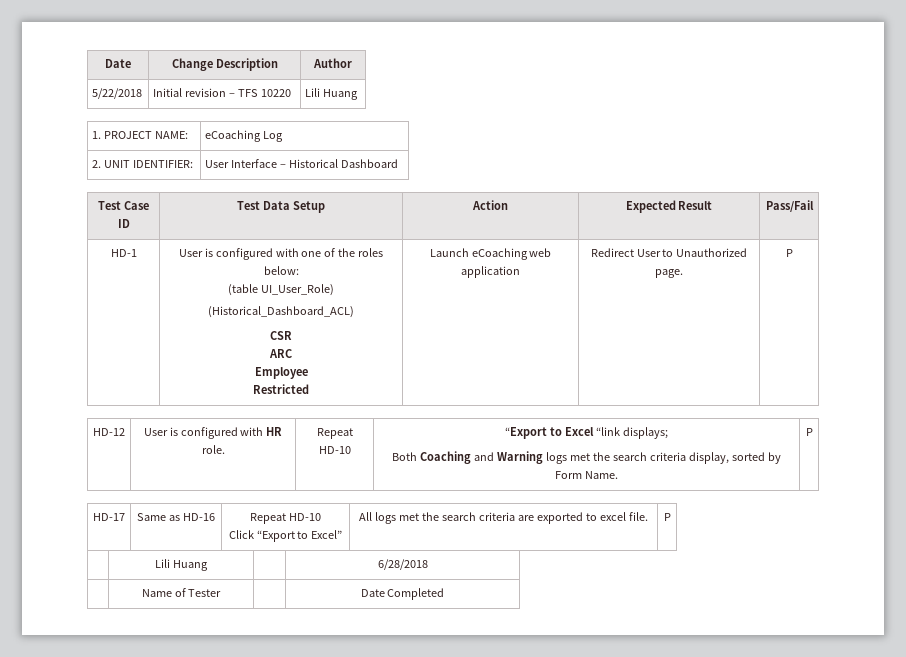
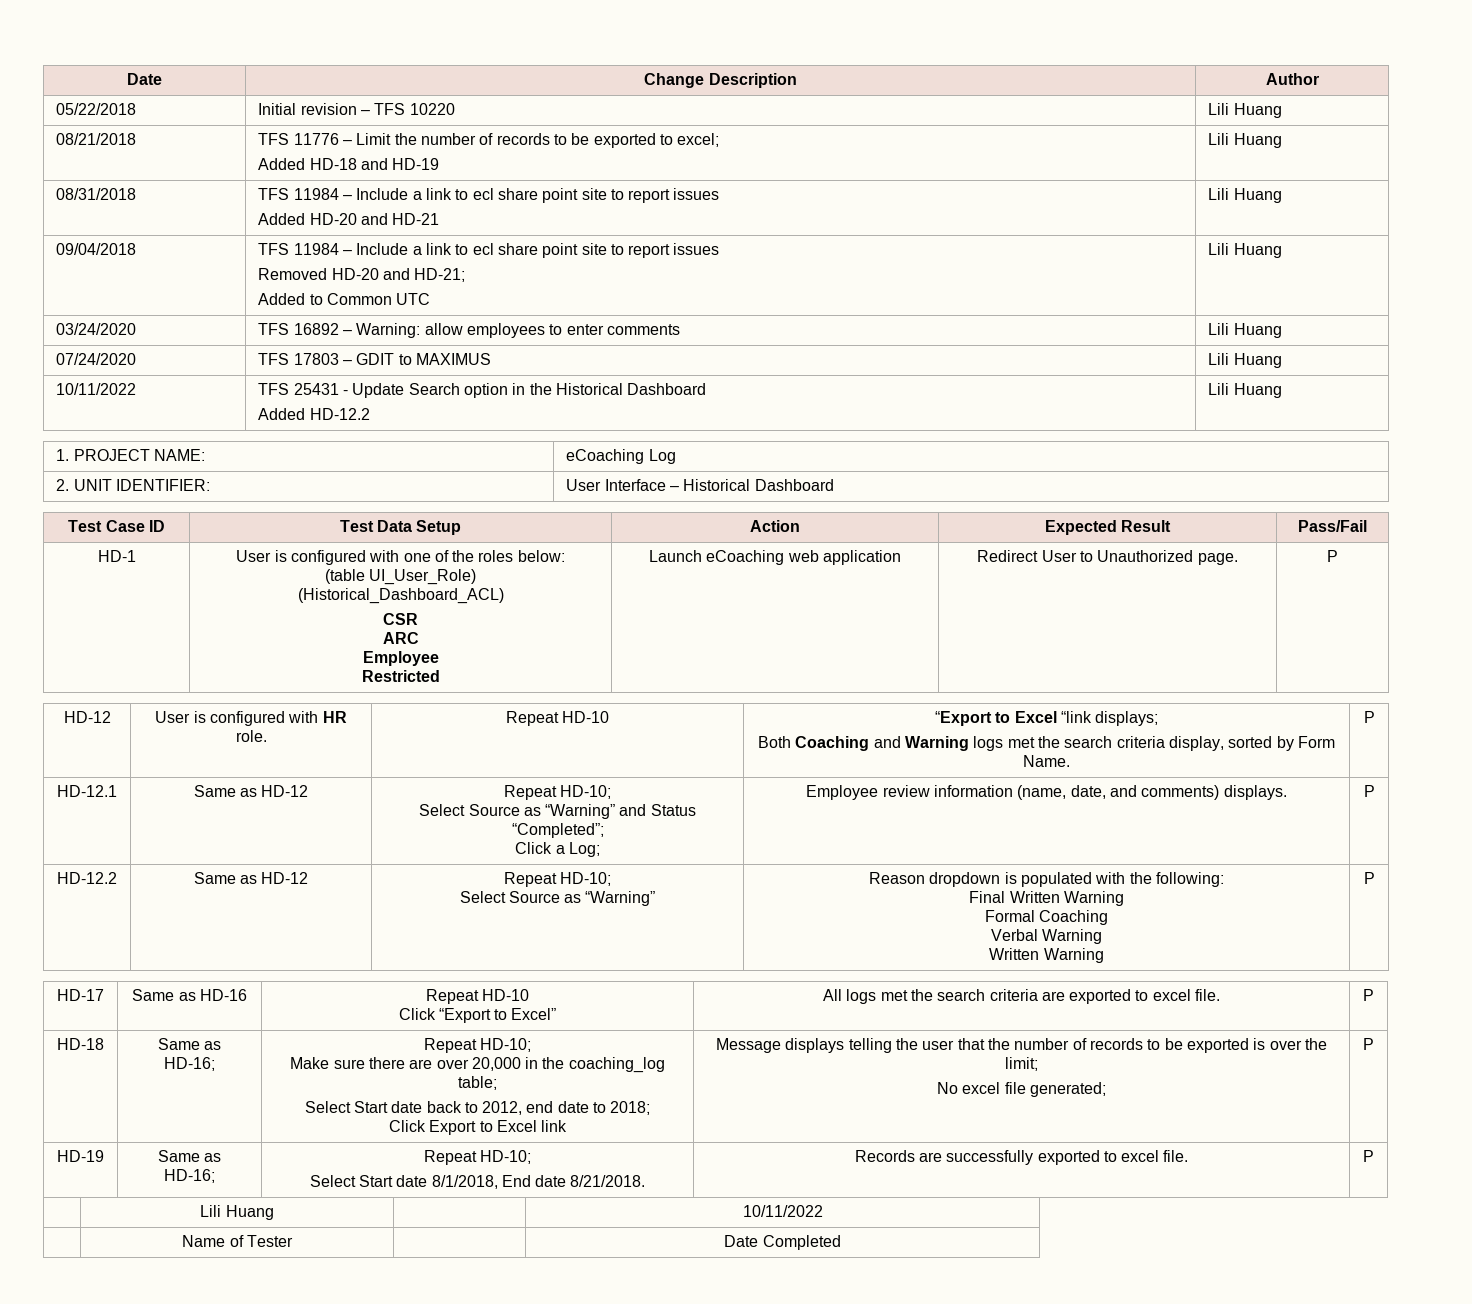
- 5/22/2018 | Initial revision – TFS 10220 | Lili Huang
+ 05/22/2018 | Initial revision – TFS 10220 | Lili Huang
+ 08/21/2018 | TFS 11776 – Limit the number of records to be exported to excel;
+ Added HD-18 and HD-19 | Lili Huang
+ 08/31/2018 | TFS 11984 – Include a link to ecl share point site to report issues
+ Added HD-20 and HD-21 | Lili Huang
+ 09/04/2018 | TFS 11984 – Include a link to ecl share point site to report issues
+ Removed HD-20 and HD-21;
+ Added to Common UTC | Lili Huang
+ 03/24/2020 | TFS 16892 – Warning: allow employees to enter comments | Lili Huang
+ 07/24/2020 | TFS 17803 – GDIT to MAXIMUS | Lili Huang
+ 10/11/2022 | TFS 25431 - Update Search option in the Historical Dashboard
+ Added HD-12.2 | Lili Huang
+ HD-12.1 | Same as HD-12 | Repeat HD-10;
+ Select Source as “Warning” and Status “Completed”;
+ Click a Log; | Employee review information (name, date, and comments) displays. | P
+ HD-12.2 | Same as HD-12 | Repeat HD-10;
+ Select Source as “Warning” | Reason dropdown is populated with the following:
+ Final Written Warning
+ Formal Coaching
+ Verbal Warning
+ Written Warning | P
+ HD-18 | Same as HD-16; | Repeat HD-10;
+ Make sure there are over 20,000 in the coaching_log table;
+ Select Start date back to 2012, end date to 2018;
+ Click Export to Excel link | Message displays telling the user that the number of records to be exported is over the limit;
+ No excel file generated; | P
+ HD-19 | Same as HD-16; | Repeat HD-10;
+ Select Start date 8/1/2018, End date 8/21/2018. | Records are successfully exported to excel file. | P
- | Lili Huang | | 6/28/2018
+ | Lili Huang | | 10/11/2022

